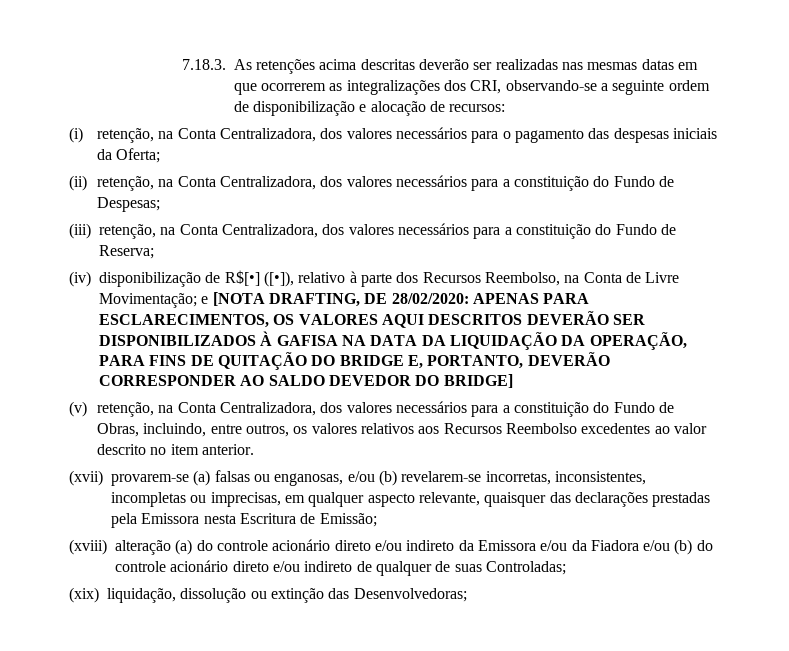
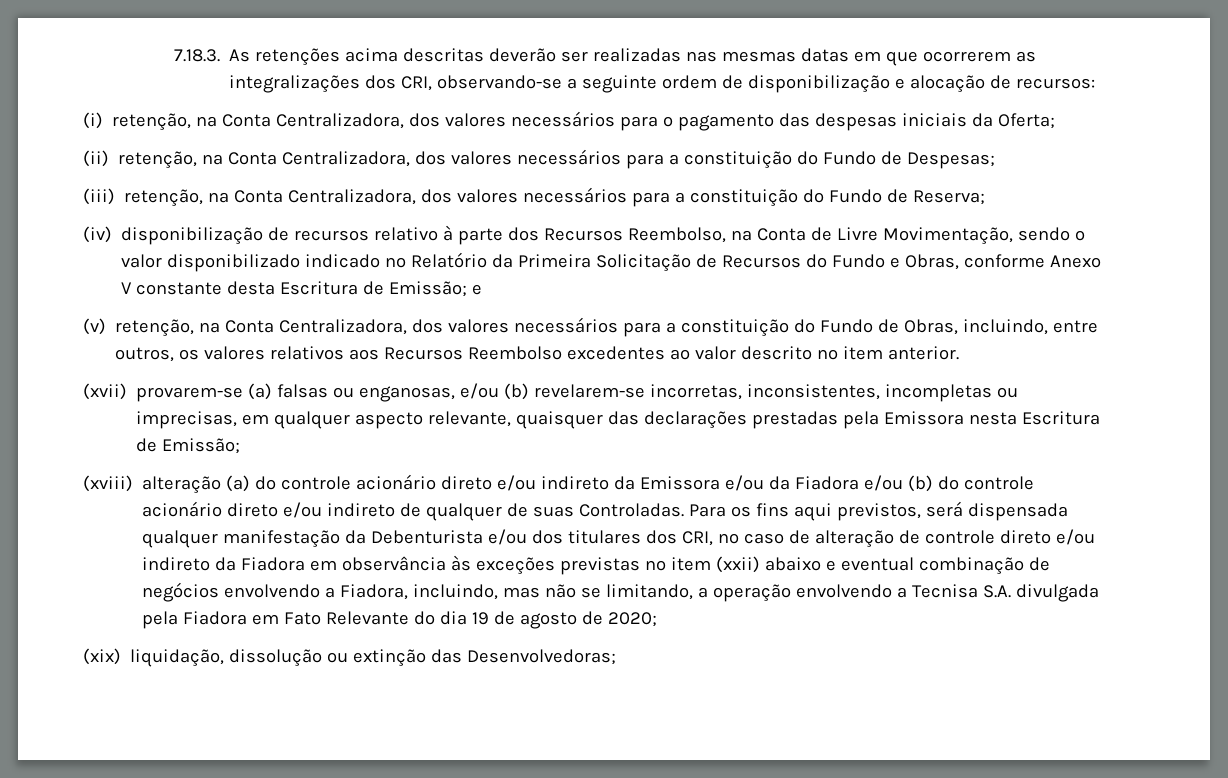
- (iv) disponibilização de R$[•] ([•]), relativo à parte dos Recursos Reembolso, na Conta de Livre Movimentação; e [NOTA DRAFTING, DE 28/02/2020: APENAS PARA ESCLARECIMENTOS, OS VALORES AQUI DESCRITOS DEVERÃO SER DISPONIBILIZADOS À GAFISA NA DATA DA LIQUIDAÇÃO DA OPERAÇÃO, PARA FINS DE QUITAÇÃO DO BRIDGE E, PORTANTO, DEVERÃO CORRESPONDER AO SALDO DEVEDOR DO BRIDGE]
+ (iv) disponibilização de recursos relativo à parte dos Recursos Reembolso, na Conta de Livre Movimentação, sendo o valor disponibilizado indicado no Relatório da Primeira Solicitação de Recursos do Fundo e Obras, conforme Anexo V constante desta Escritura de Emissão; e
- (xviii) alteração (a) do controle acionário direto e/ou indireto da Emissora e/ou da Fiadora e/ou (b) do controle acionário direto e/ou indireto de qualquer de suas Controladas;
+ (xviii) alteração (a) do controle acionário direto e/ou indireto da Emissora e/ou da Fiadora e/ou (b) do controle acionário direto e/ou indireto de qualquer de suas Controladas. Para os fins aqui previstos, será dispensada qualquer manifestação da Debenturista e/ou dos titulares dos CRI, no caso de alteração de controle direto e/ou indireto da Fiadora em observância às exceções previstas no item (xxii) abaixo e eventual combinação de negócios envolvendo a Fiadora, incluindo, mas não se limitando, a operação envolvendo a Tecnisa S.A. divulgada pela Fiadora em Fato Relevante do dia 19 de agosto de 2020;

